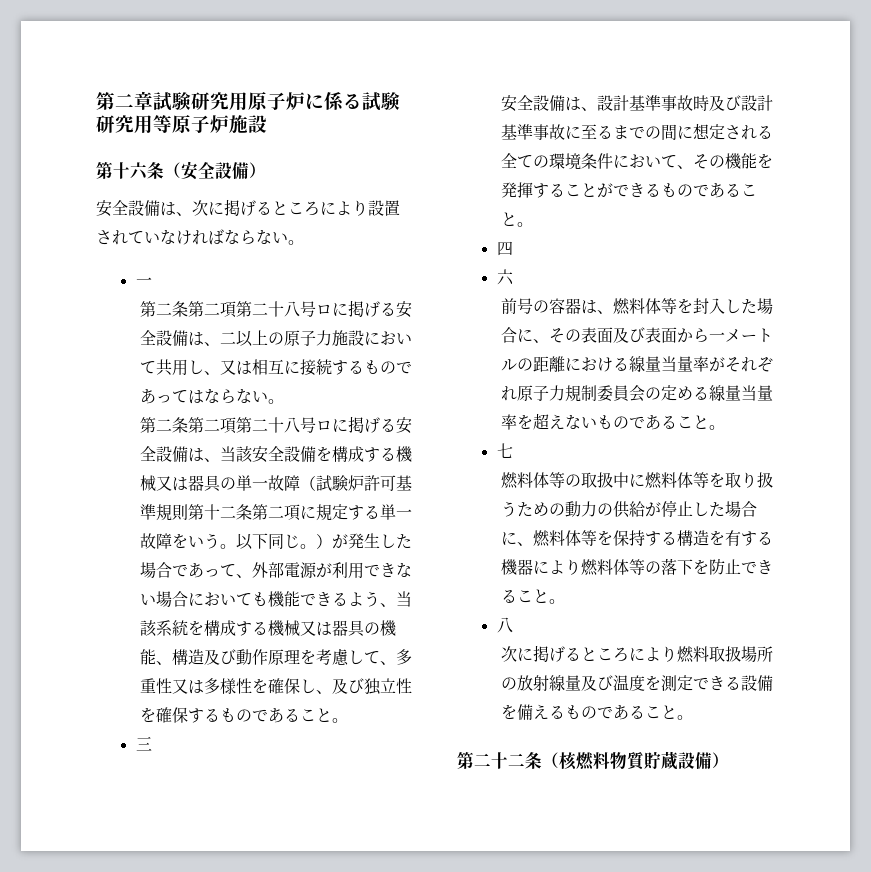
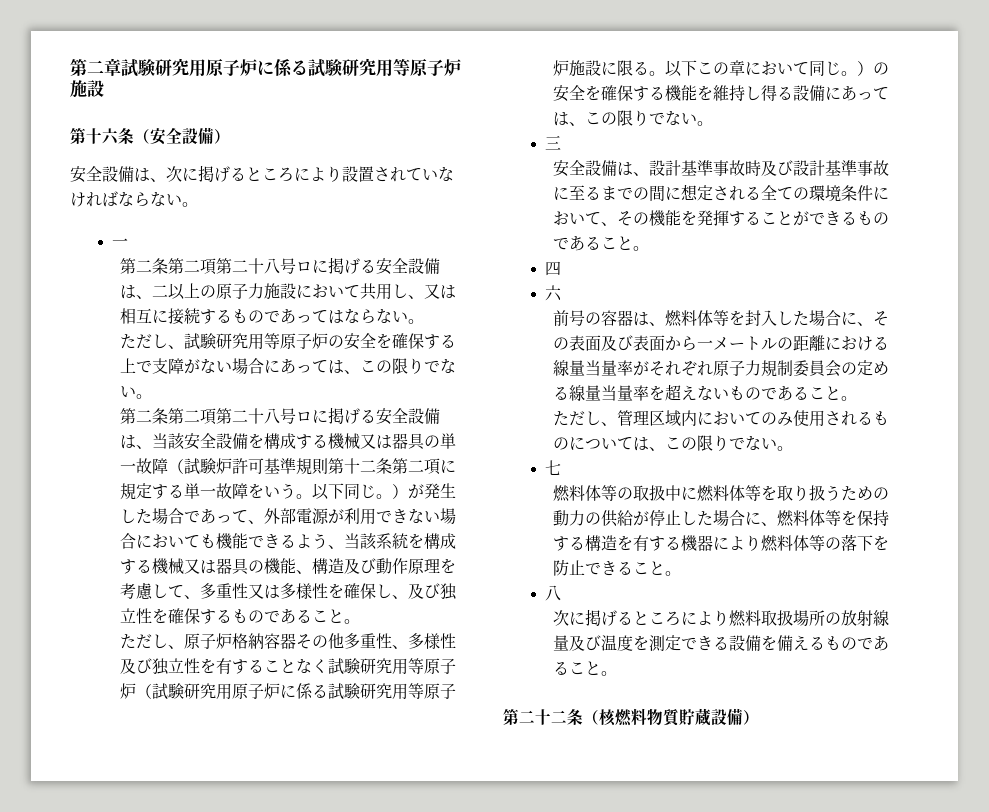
+ ただし、試験研究用等原子炉の安全を確保する上で支障がない場合にあっては、この限りでない。
+ ただし、原子炉格納容器その他多重性、多様性及び独立性を有することなく試験研究用等原子炉（試験研究用原子炉に係る試験研究用等原子炉施設に限る。以下この章において同じ。）の安全を確保する機能を維持し得る設備にあっては、この限りでない。
+ ただし、管理区域内においてのみ使用されるものについては、この限りでない。

